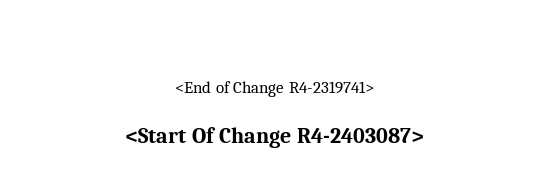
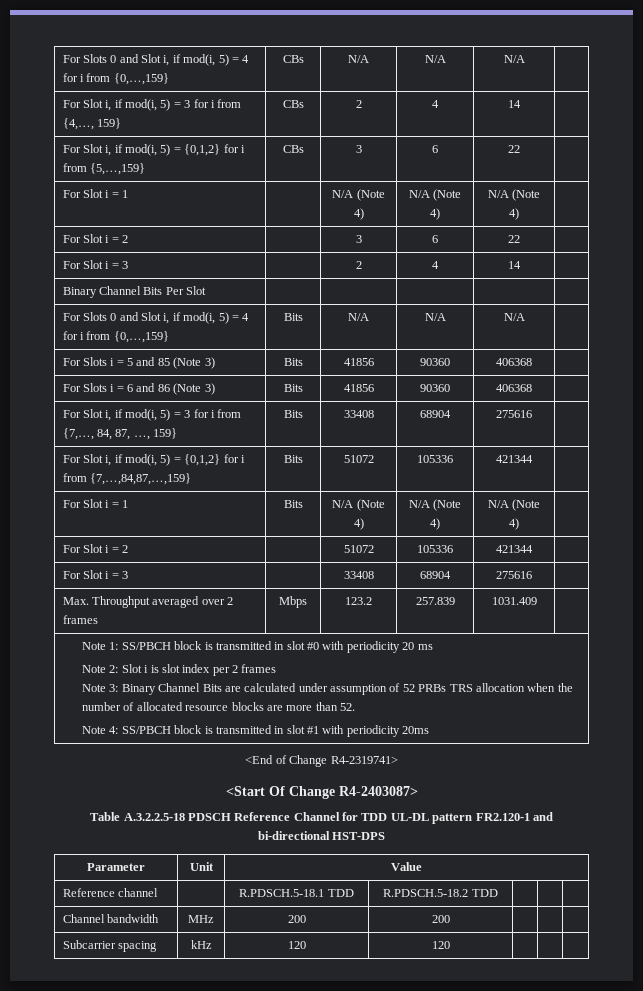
+ For Slots 0 and Slot i, if mod(i, 5) = 4 for i from {0,…,159} | CBs | N/A | N/A | N/A |
+ For Slot i, if mod(i, 5) = 3 for i from {4,…, 159} | CBs | 2 | 4 | 14 |
+ For Slot i, if mod(i, 5) = {0,1,2} for i from {5,…,159} | CBs | 3 | 6 | 22 |
+ For Slot i = 1 | | N/A (Note 4) | N/A (Note 4) | N/A (Note 4) |
+ For Slot i = 2 | | 3 | 6 | 22 |
+ For Slot i = 3 | | 2 | 4 | 14 |
+ Binary Channel Bits Per Slot | | | | |
+ For Slots 0 and Slot i, if mod(i, 5) = 4 for i from {0,…,159} | Bits | N/A | N/A | N/A |
+ For Slots i = 5 and 85 (Note 3) | Bits | 41856 | 90360 | 406368 |
+ For Slots i = 6 and 86 (Note 3) | Bits | 41856 | 90360 | 406368 |
+ For Slot i, if mod(i, 5) = 3 for i from {7,…, 84, 87, …, 159} | Bits | 33408 | 68904 | 275616 |
+ For Slot i, if mod(i, 5) = {0,1,2} for i from {7,…,84,87,…,159} | Bits | 51072 | 105336 | 421344 |
+ For Slot i = 1 | Bits | N/A (Note 4) | N/A (Note 4) | N/A (Note 4) |
+ For Slot i = 2 | | 51072 | 105336 | 421344 |
+ For Slot i = 3 | | 33408 | 68904 | 275616 |
+ Max. Throughput averaged over 2 frames | Mbps | 123.2 | 257.839 | 1031.409 |
+ Note 1: SS/PBCH block is transmitted in slot #0 with periodicity 20 ms
+ Note 2: Slot i is slot index per 2 frames
+ Note 3: Binary Channel Bits are calculated under assumption of 52 PRBs TRS allocation when the number of allocated resource blocks are more than 52.
+ Note 4: SS/PBCH block is transmitted in slot #1 with periodicity 20ms
+ Table A.3.2.2.5-18 PDSCH Reference Channel for TDD UL-DL pattern FR2.120-1 and bi-directional HST-DPS
+ Parameter | Unit | Value
+ Reference channel | | R.PDSCH.5-18.1 TDD | R.PDSCH.5-18.2 TDD | | |
+ Channel bandwidth | MHz | 200 | 200 | | |
+ Subcarrier spacing | kHz | 120 | 120 | | |

